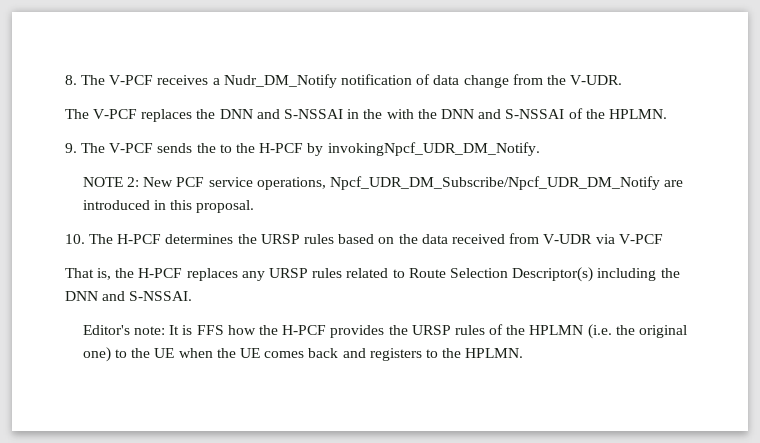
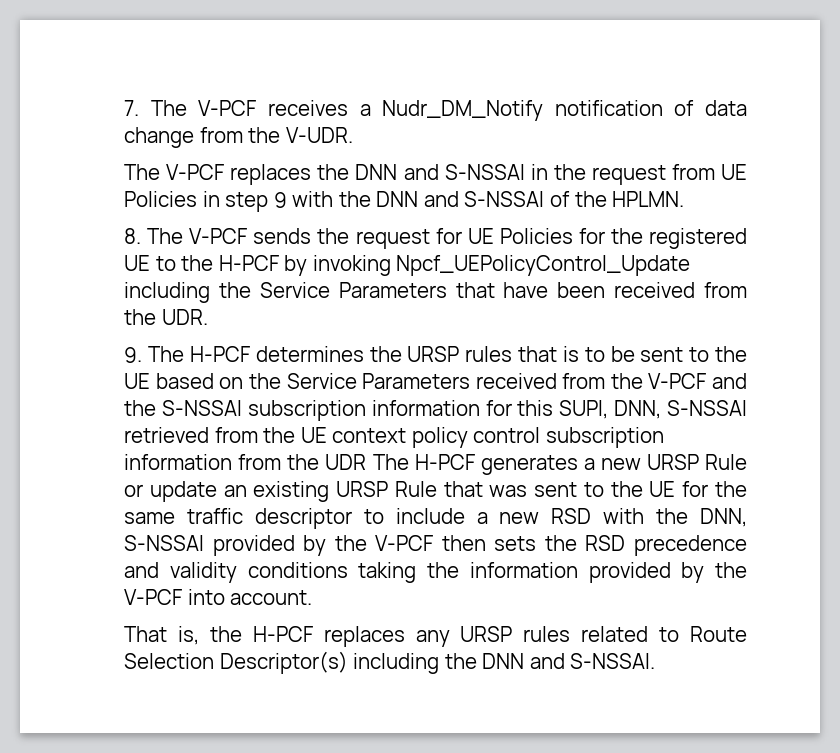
- 8. The V-PCF receives a Nudr_DM_Notify notification of data change from the V-UDR.
+ 7. The V-PCF receives a Nudr_DM_Notify notification of data change from the V-UDR.
- The V-PCF replaces the DNN and S-NSSAI in the with the DNN and S-NSSAI of the HPLMN.
+ The V-PCF replaces the DNN and S-NSSAI in the request from UE Policies in step 9 with the DNN and S-NSSAI of the HPLMN.
- 9. The V-PCF sends the to the H-PCF by invokingNpcf_UDR_DM_Notify.
- NOTE 2: New PCF service operations, Npcf_UDR_DM_Subscribe/Npcf_UDR_DM_Notify are introduced in this proposal.
- 10. The H-PCF determines the URSP rules based on the data received from V-UDR via V-PCF
+ 8. The V-PCF sends the request for UE Policies for the registered UE to the H-PCF by invoking Npcf_UEPolicyControl_Update including the Service Parameters that have been received from the UDR.
+ 9. The H-PCF determines the URSP rules that is to be sent to the UE based on the Service Parameters received from the V-PCF and the S-NSSAI subscription information for this SUPI, DNN, S-NSSAI retrieved from the UE context policy control subscription information from the UDR The H-PCF generates a new URSP Rule or update an existing URSP Rule that was sent to the UE for the same traffic descriptor to include a new RSD with the DNN, S-NSSAI provided by the V-PCF then sets the RSD precedence and validity conditions taking the information provided by the V-PCF into account.
- Editor's note: It is FFS how the H-PCF provides the URSP rules of the HPLMN (i.e. the original one) to the UE when the UE comes back and registers to the HPLMN.

